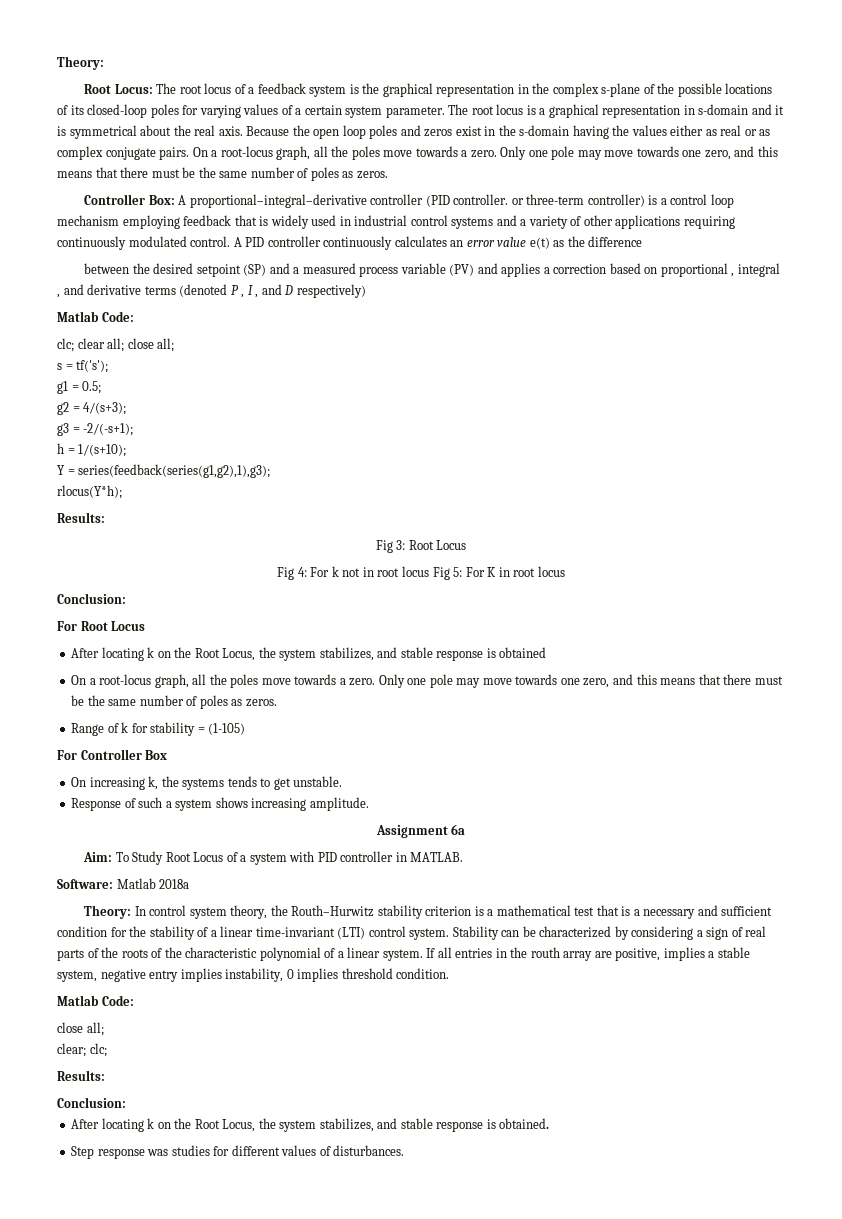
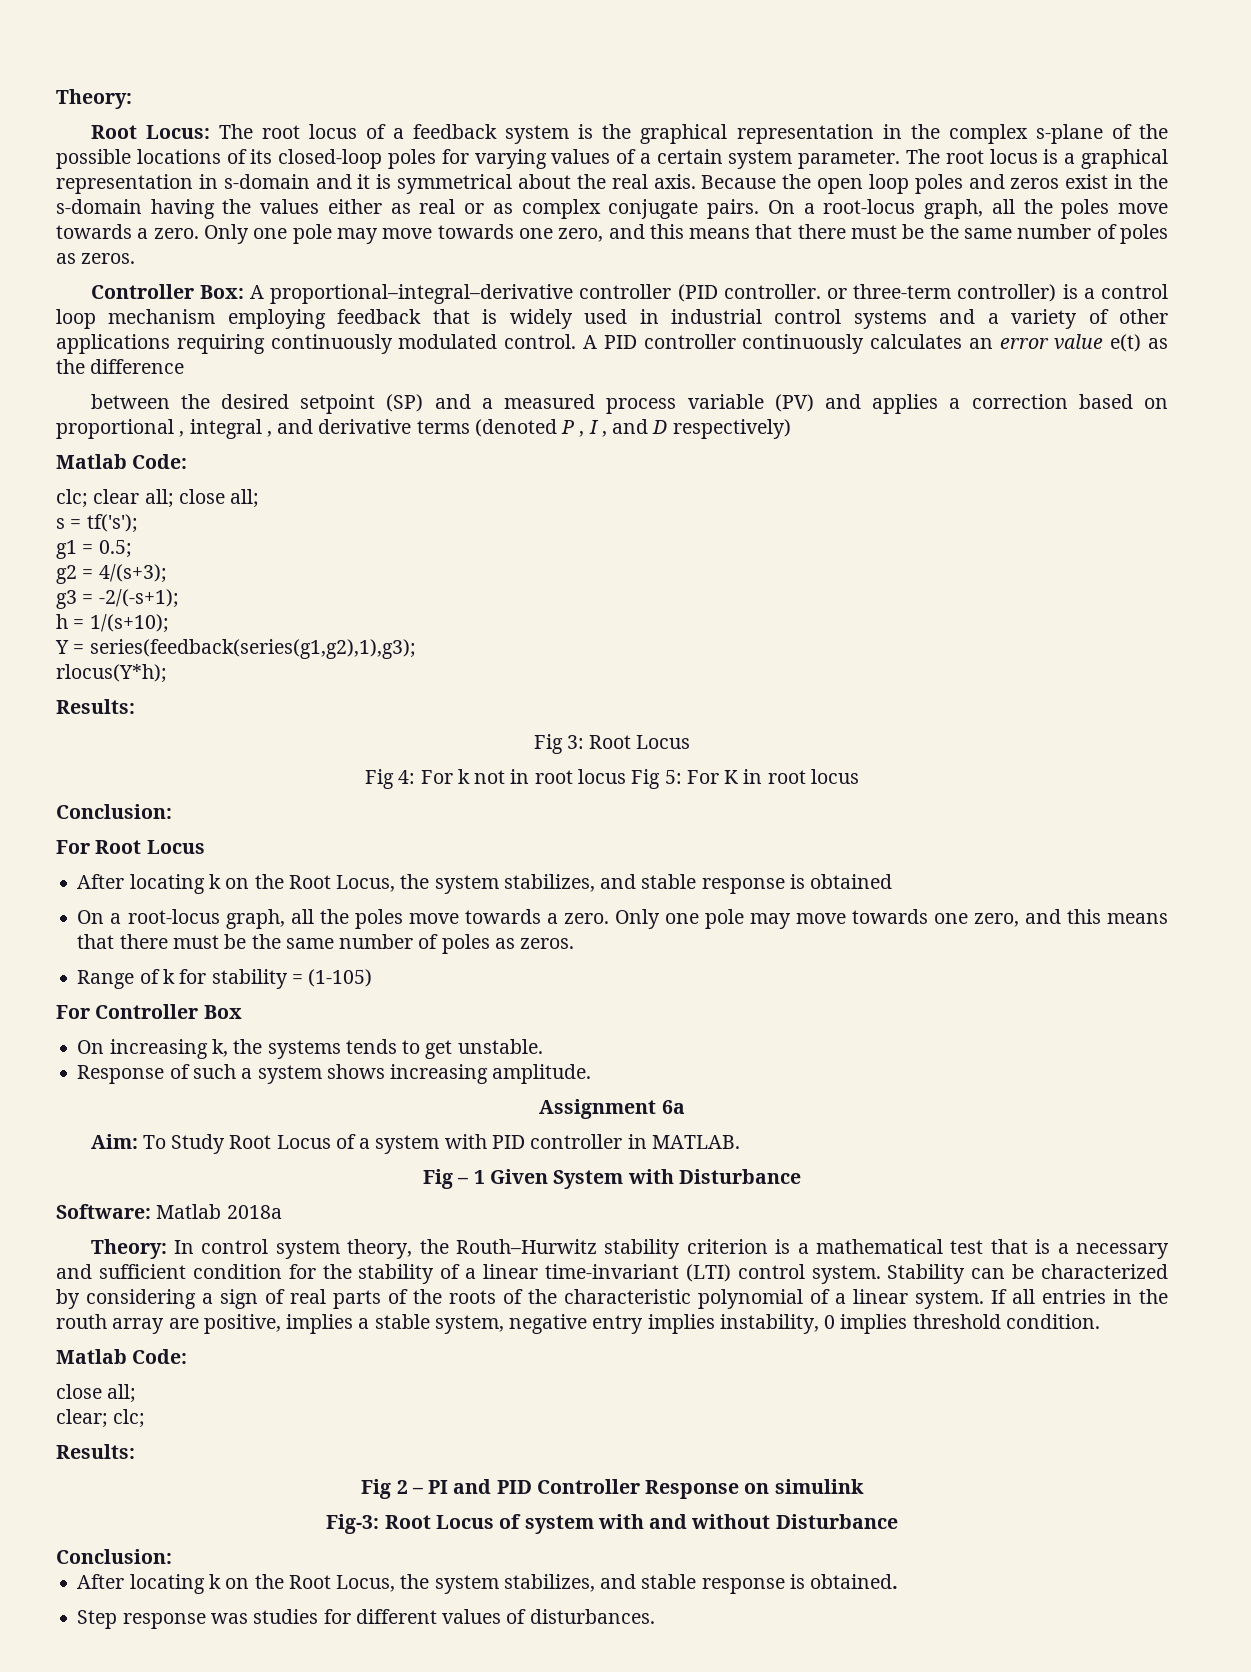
+ Fig – 1 Given System with Disturbance
+ Fig 2 – PI and PID Controller Response on simulink
+ Fig-3: Root Locus of system with and without Disturbance

